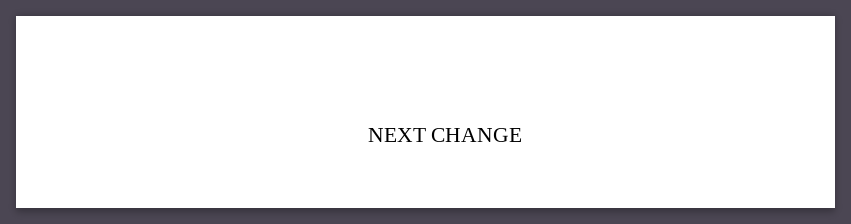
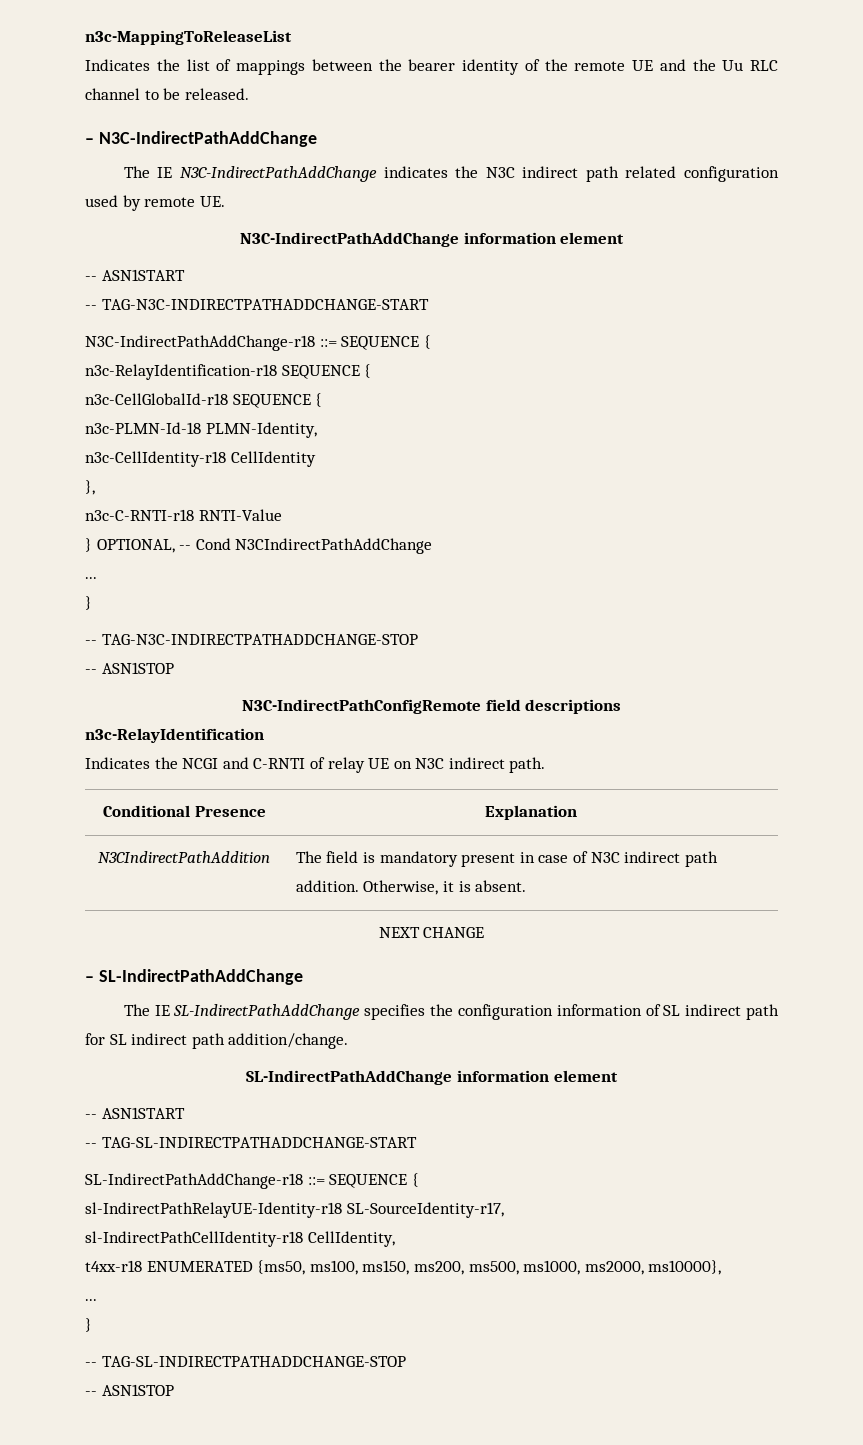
+ n3c-MappingToReleaseList
+ Indicates the list of mappings between the bearer identity of the remote UE and the Uu RLC channel to be released.
+ – N3C-IndirectPathAddChange
+ The IE N3C-IndirectPathAddChange indicates the N3C indirect path related configuration used by remote UE.
+ N3C-IndirectPathAddChange information element
+ -- ASN1START
+ -- TAG-N3C-INDIRECTPATHADDCHANGE-START
+ N3C-IndirectPathAddChange-r18 ::= SEQUENCE {
+ n3c-RelayIdentification-r18 SEQUENCE {
+ n3c-CellGlobalId-r18 SEQUENCE {
+ n3c-PLMN-Id-18 PLMN-Identity,
+ n3c-CellIdentity-r18 CellIdentity
+ },
+ n3c-C-RNTI-r18 RNTI-Value
+ } OPTIONAL, -- Cond N3CIndirectPathAddChange
+ ...
+ }
+ -- TAG-N3C-INDIRECTPATHADDCHANGE-STOP
+ -- ASN1STOP
+ N3C-IndirectPathConfigRemote field descriptions
+ n3c-RelayIdentification
+ Indicates the NCGI and C-RNTI of relay UE on N3C indirect path.
+ Conditional Presence | Explanation
+ N3CIndirectPathAddition | The field is mandatory present in case of N3C indirect path addition. Otherwise, it is absent.
  NEXT CHANGE
+ – SL-IndirectPathAddChange
+ The IE SL-IndirectPathAddChange specifies the configuration information of SL indirect path for SL indirect path addition/change.
+ SL-IndirectPathAddChange information element
+ -- ASN1START
+ -- TAG-SL-INDIRECTPATHADDCHANGE-START
+ SL-IndirectPathAddChange-r18 ::= SEQUENCE {
+ sl-IndirectPathRelayUE-Identity-r18 SL-SourceIdentity-r17,
+ sl-IndirectPathCellIdentity-r18 CellIdentity,
+ t4xx-r18 ENUMERATED {ms50, ms100, ms150, ms200, ms500, ms1000, ms2000, ms10000},
+ ...
+ }
+ -- TAG-SL-INDIRECTPATHADDCHANGE-STOP
+ -- ASN1STOP

